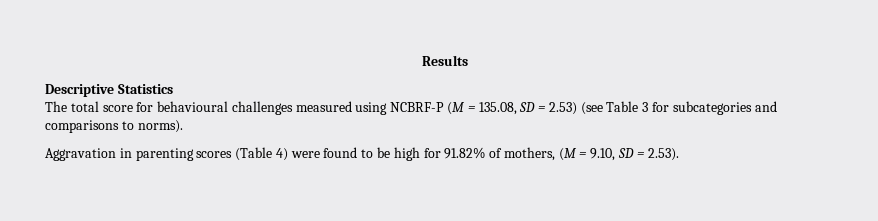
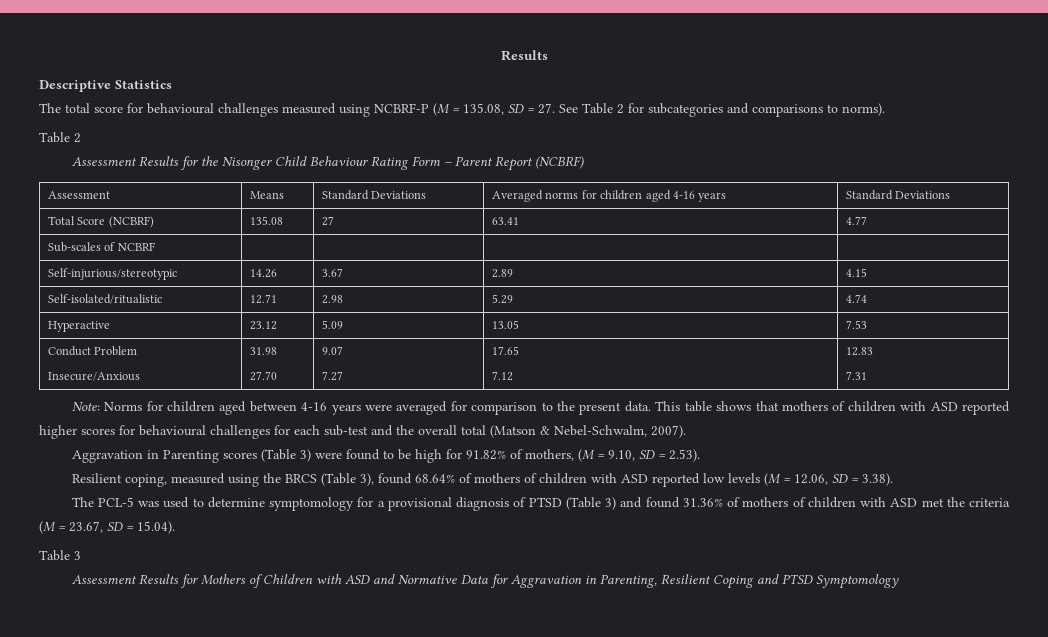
- The total score for behavioural challenges measured using NCBRF-P (M = 135.08, SD = 2.53) (see Table 3 for subcategories and comparisons to norms).
- Aggravation in parenting scores (Table 4) were found to be high for 91.82% of mothers, (M = 9.10, SD = 2.53).
+ The total score for behavioural challenges measured using NCBRF-P (M = 135.08, SD = 27. See Table 2 for subcategories and comparisons to norms).
+ Table 2
+ Assessment Results for the Nisonger Child Behaviour Rating Form – Parent Report (NCBRF)
+ Assessment | Means | Standard Deviations | Averaged norms for children aged 4-16 years | Standard Deviations
+ Total Score (NCBRF) | 135.08 | 27 | 63.41 | 4.77
+ Sub-scales of NCBRF | | | |
+ Self-injurious/stereotypic | 14.26 | 3.67 | 2.89 | 4.15
+ Self-isolated/ritualistic | 12.71 | 2.98 | 5.29 | 4.74
+ Hyperactive | 23.12 | 5.09 | 13.05 | 7.53
+ Conduct Problem
+ Insecure/Anxious | 31.98
+ 27.70 | 9.07
+ 7.27 | 17.65
+ 7.12 | 12.83
+ 7.31
+ Note: Norms for children aged between 4-16 years were averaged for comparison to the present data. This table shows that mothers of children with ASD reported higher scores for behavioural challenges for each sub-test and the overall total (Matson & Nebel-Schwalm, 2007).
+ Aggravation in Parenting scores (Table 3) were found to be high for 91.82% of mothers, (M = 9.10, SD = 2.53).
+ Resilient coping, measured using the BRCS (Table 3), found 68.64% of mothers of children with ASD reported low levels (M = 12.06, SD = 3.38).
+ The PCL-5 was used to determine symptomology for a provisional diagnosis of PTSD (Table 3) and found 31.36% of mothers of children with ASD met the criteria (M = 23.67, SD = 15.04).
+ Table 3
+ Assessment Results for Mothers of Children with ASD and Normative Data for Aggravation in Parenting, Resilient Coping and PTSD Symptomology

